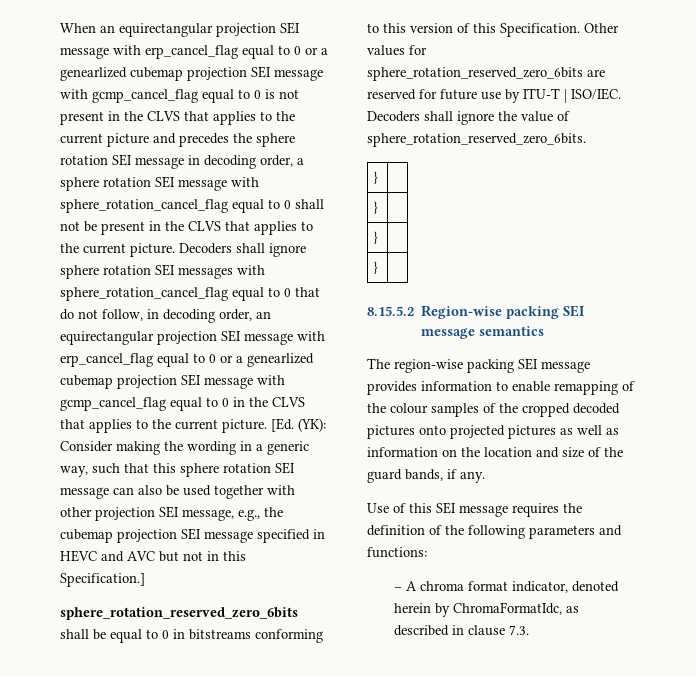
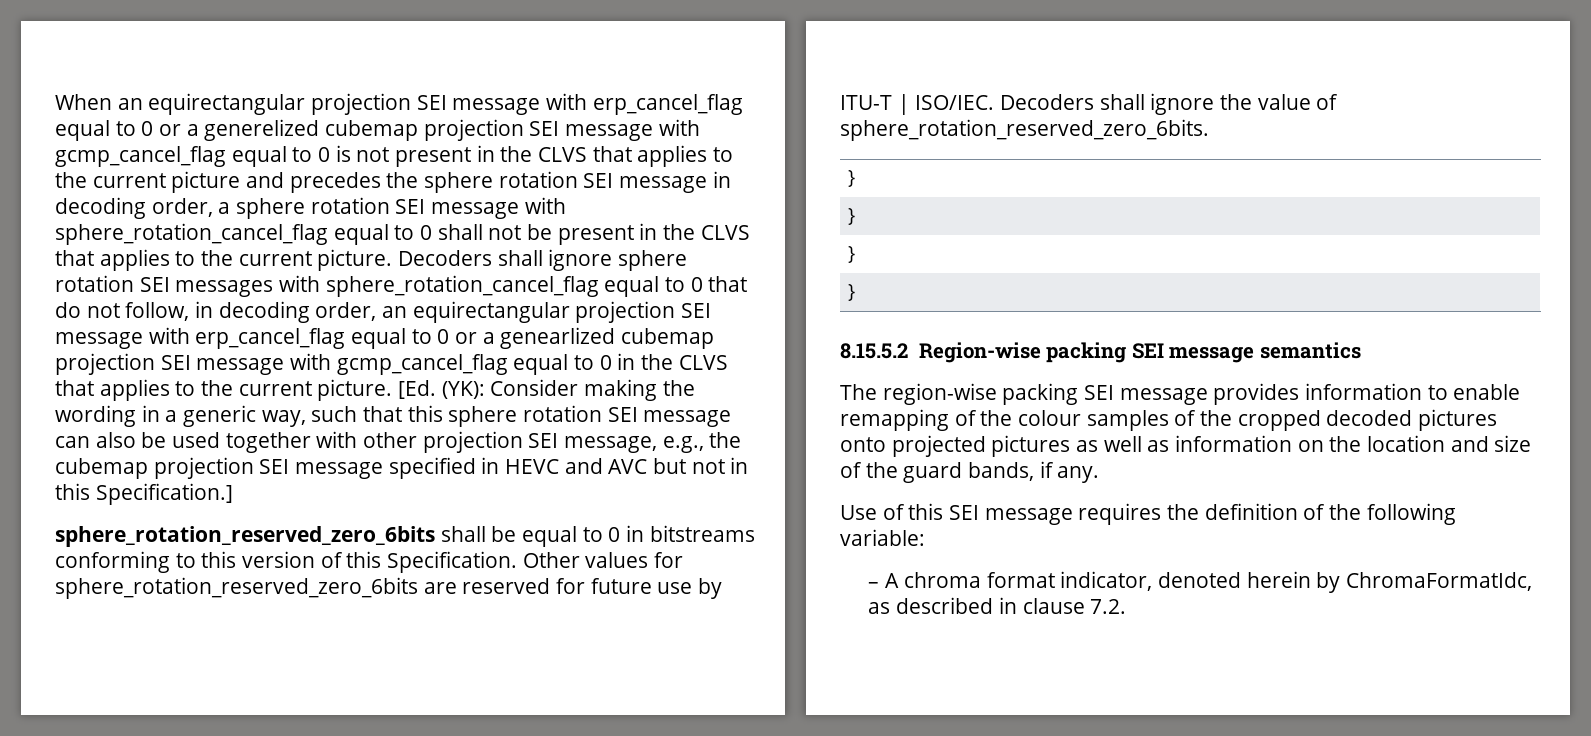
- When an equirectangular projection SEI message with erp_cancel_flag equal to 0 or a genearlized cubemap projection SEI message with gcmp_cancel_flag equal to 0 is not present in the CLVS that applies to the current picture and precedes the sphere rotation SEI message in decoding order, a sphere rotation SEI message with sphere_rotation_cancel_flag equal to 0 shall not be present in the CLVS that applies to the current picture.
+ When an equirectangular projection SEI message with erp_cancel_flag equal to 0 or a generelized cubemap projection SEI message with gcmp_cancel_flag equal to 0 is not present in the CLVS that applies to the current picture and precedes the sphere rotation SEI message in decoding order, a sphere rotation SEI message with sphere_rotation_cancel_flag equal to 0 shall not be present in the CLVS that applies to the current picture.
- Use of this SEI message requires the definition of the following parameters and functions:
+ Use of this SEI message requires the definition of the following variable:
- – A chroma format indicator, denoted herein by ChromaFormatIdc, as described in clause 7.3.
+ – A chroma format indicator, denoted herein by ChromaFormatIdc, as described in clause 7.2.

